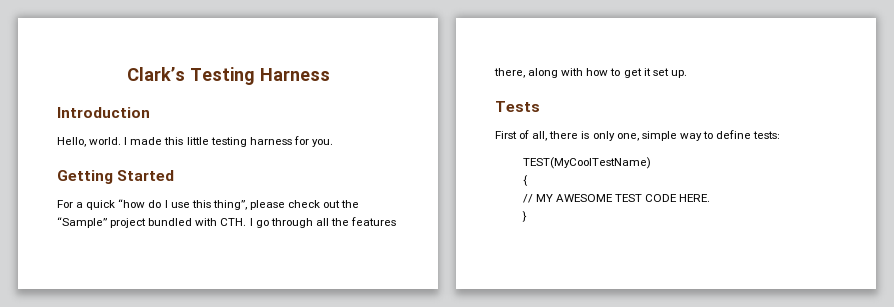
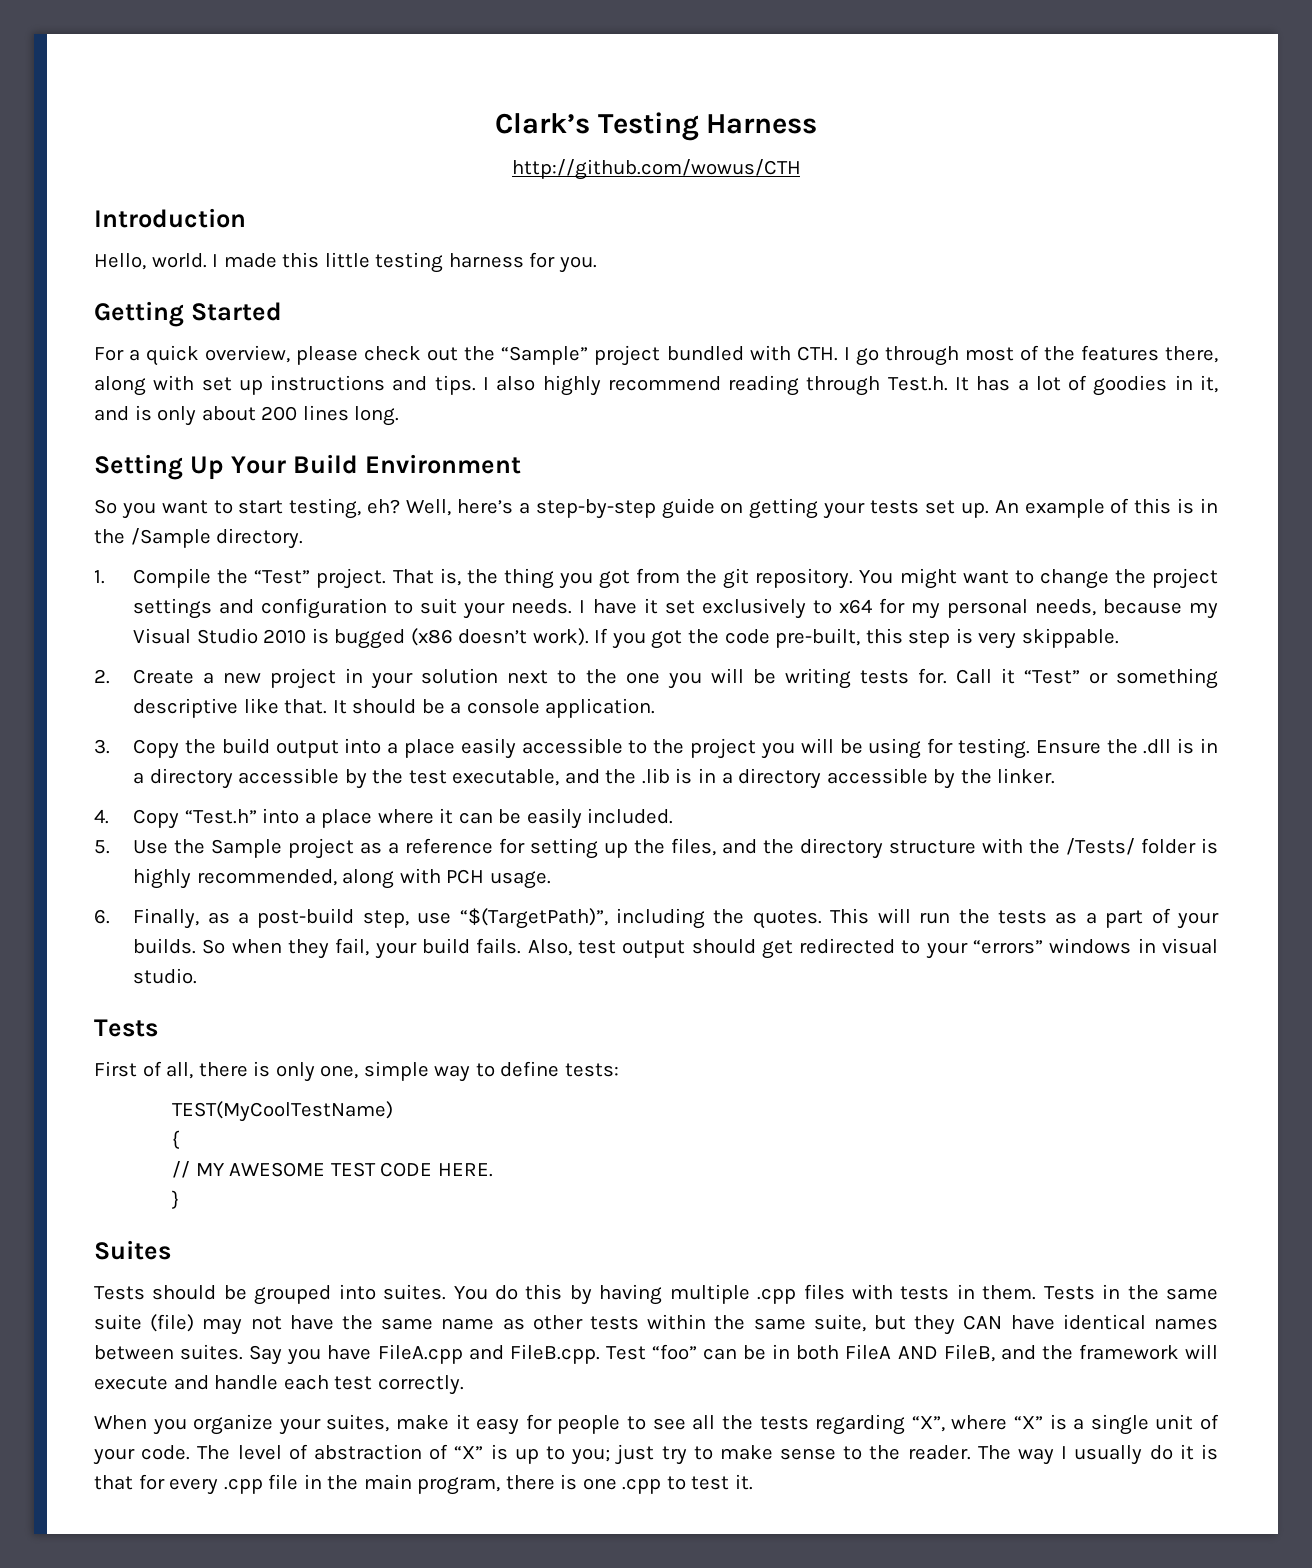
+ http://github.com/wowus/CTH
- For a quick “how do I use this thing”, please check out the “Sample” project bundled with CTH. I go through all the features there, along with how to get it set up.
+ For a quick overview, please check out the “Sample” project bundled with CTH. I go through most of the features there, along with set up instructions and tips. I also highly recommend reading through Test.h. It has a lot of goodies in it, and is only about 200 lines long.
+ Setting Up Your Build Environment
+ So you want to start testing, eh? Well, here’s a step-by-step guide on getting your tests set up. An example of this is in the /Sample directory.
+ 1. Compile the “Test” project. That is, the thing you got from the git repository. You might want to change the project settings and configuration to suit your needs. I have it set exclusively to x64 for my personal needs, because my Visual Studio 2010 is bugged (x86 doesn’t work). If you got the code pre-built, this step is very skippable.
+ 2. Create a new project in your solution next to the one you will be writing tests for. Call it “Test” or something descriptive like that. It should be a console application.
+ 3. Copy the build output into a place easily accessible to the project you will be using for testing. Ensure the .dll is in a directory accessible by the test executable, and the .lib is in a directory accessible by the linker.
+ 4. Copy “Test.h” into a place where it can be easily included.
+ 5. Use the Sample project as a reference for setting up the files, and the directory structure with the /Tests/ folder is highly recommended, along with PCH usage.
+ 6. Finally, as a post-build step, use “$(TargetPath)”, including the quotes. This will run the tests as a part of your builds. So when they fail, your build fails. Also, test output should get redirected to your “errors” windows in visual studio.
+ Suites
+ Tests should be grouped into suites. You do this by having multiple .cpp files with tests in them. Tests in the same suite (file) may not have the same name as other tests within the same suite, but they CAN have identical names between suites. Say you have FileA.cpp and FileB.cpp. Test “foo” can be in both FileA AND FileB, and the framework will execute and handle each test correctly.
+ When you organize your suites, make it easy for people to see all the tests regarding “X”, where “X” is a single unit of your code. The level of abstraction of “X” is up to you; just try to make sense to the reader. The way I usually do it is that for every .cpp file in the main program, there is one .cpp to test it.

